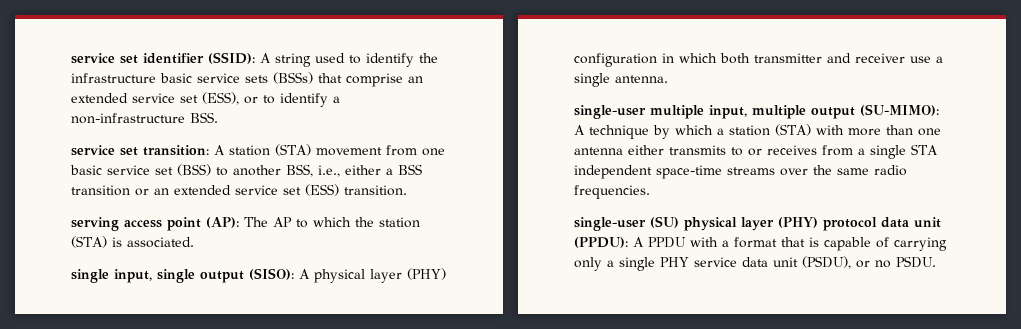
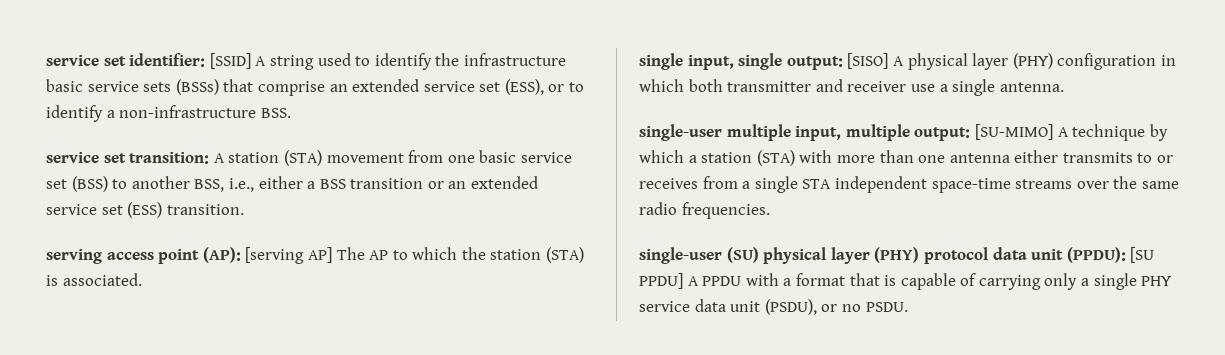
- service set identifier (SSID): A string used to identify the infrastructure basic service sets (BSSs) that comprise an extended service set (ESS), or to identify a non-infrastructure BSS.
+ service set identifier: [SSID] A string used to identify the infrastructure basic service sets (BSSs) that comprise an extended service set (ESS), or to identify a non-infrastructure BSS.
- serving access point (AP): The AP to which the station (STA) is associated.
+ serving access point (AP): [serving AP] The AP to which the station (STA) is associated.
- single input, single output (SISO): A physical layer (PHY) configuration in which both transmitter and receiver use a single antenna.
+ single input, single output: [SISO] A physical layer (PHY) configuration in which both transmitter and receiver use a single antenna.
- single-user multiple input, multiple output (SU-MIMO): A technique by which a station (STA) with more than one antenna either transmits to or receives from a single STA independent space-time streams over the same radio frequencies.
+ single-user multiple input, multiple output: [SU-MIMO] A technique by which a station (STA) with more than one antenna either transmits to or receives from a single STA independent space-time streams over the same radio frequencies.
- single-user (SU) physical layer (PHY) protocol data unit (PPDU): A PPDU with a format that is capable of carrying only a single PHY service data unit (PSDU), or no PSDU.
+ single-user (SU) physical layer (PHY) protocol data unit (PPDU): [SU PPDU] A PPDU with a format that is capable of carrying only a single PHY service data unit (PSDU), or no PSDU.

